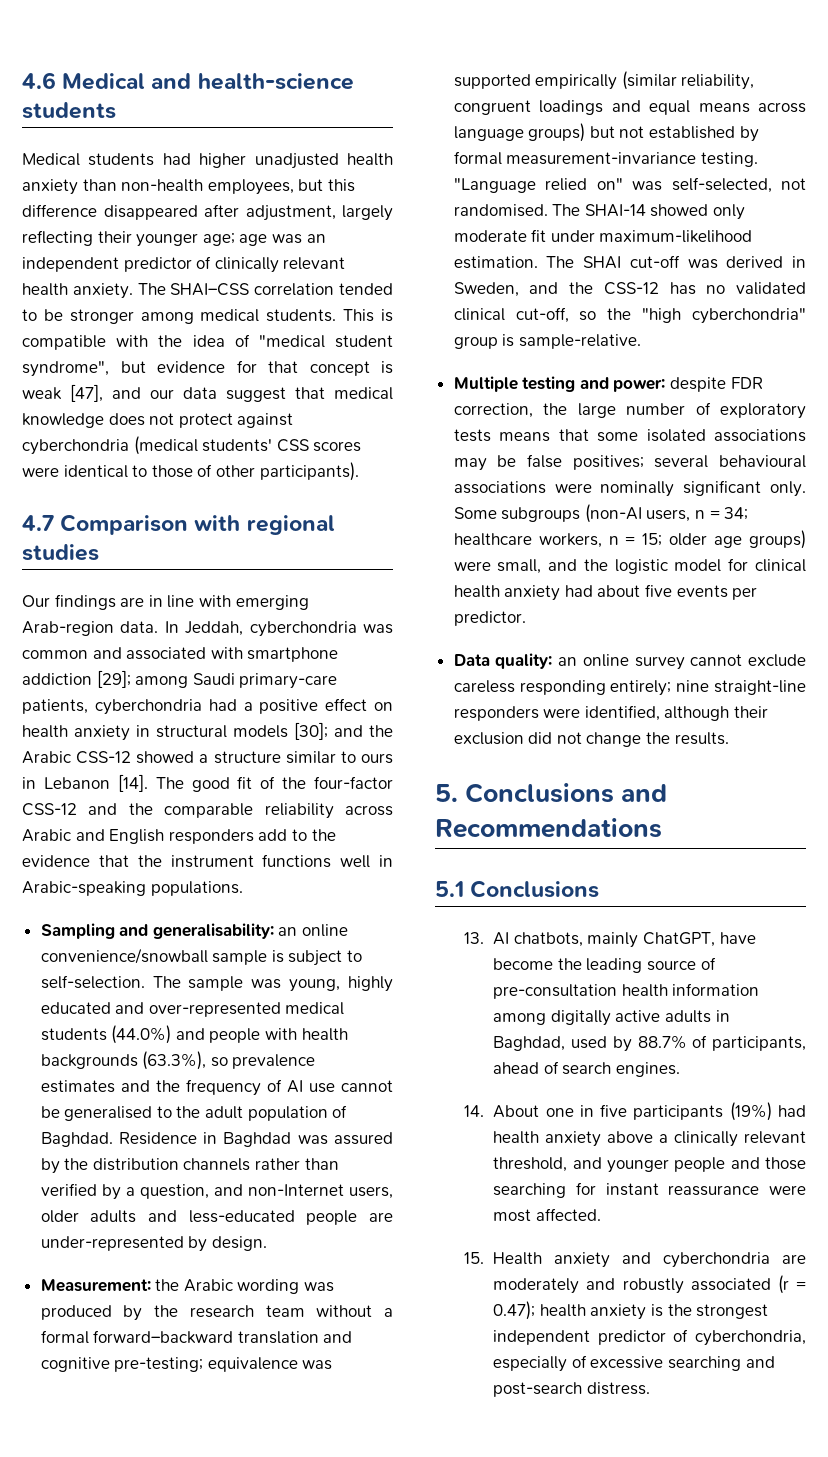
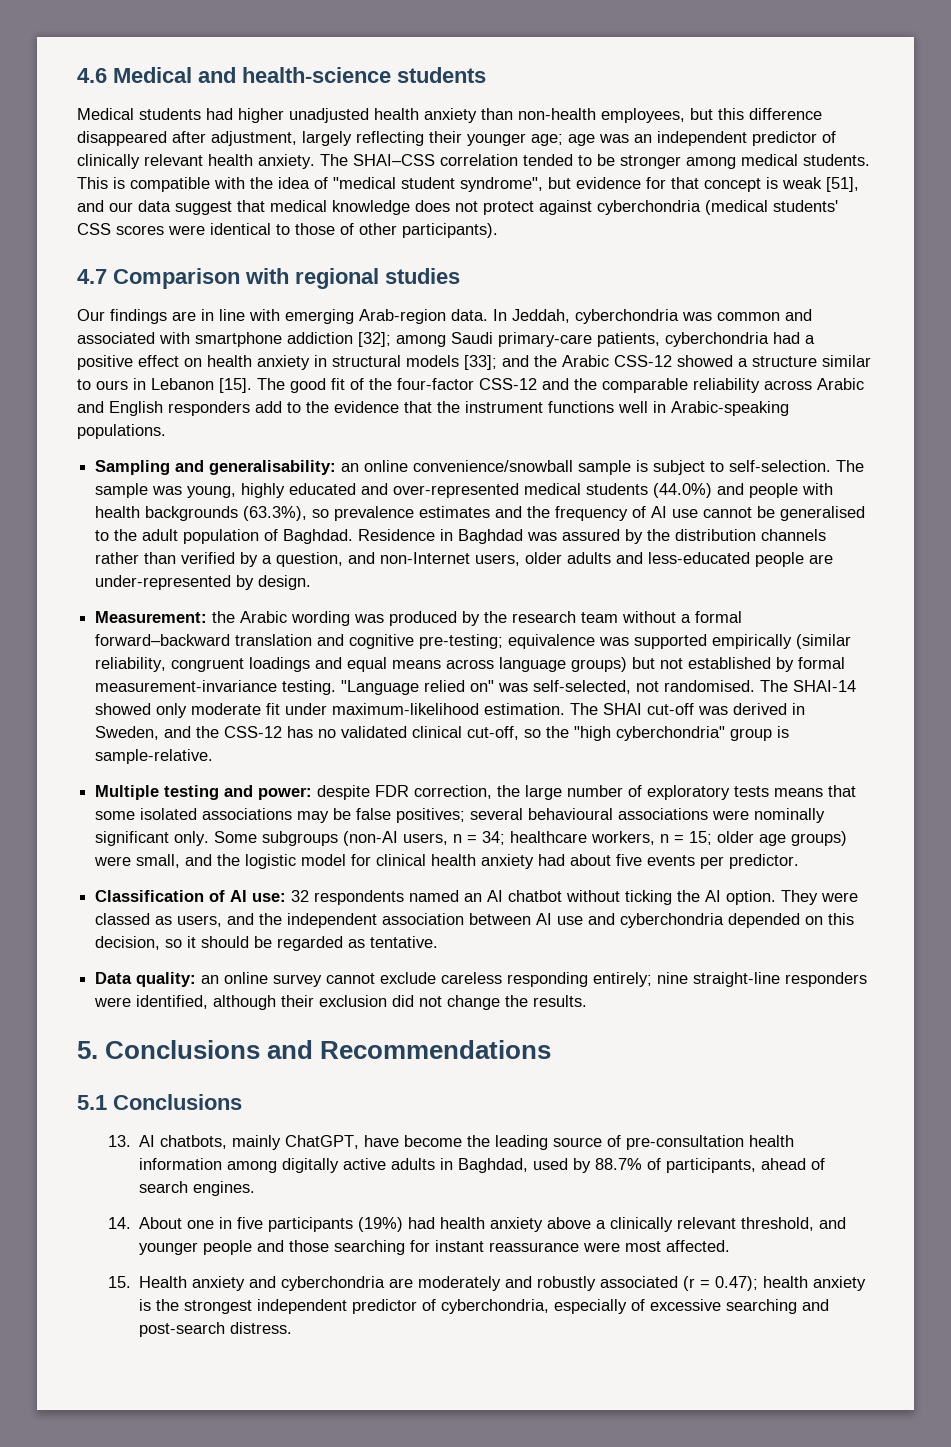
- This is compatible with the idea of "medical student syndrome", but evidence for that concept is weak [47], and our data suggest that medical knowledge does not protect against cyberchondria (medical students' CSS scores were identical to those of other participants).
+ This is compatible with the idea of "medical student syndrome", but evidence for that concept is weak [51], and our data suggest that medical knowledge does not protect against cyberchondria (medical students' CSS scores were identical to those of other participants).
- In Jeddah, cyberchondria was common and associated with smartphone addiction [29]; among Saudi primary-care patients, cyberchondria had a positive effect on health anxiety in structural models [30]; and the Arabic CSS-12 showed a structure similar to ours in Lebanon [14].
+ In Jeddah, cyberchondria was common and associated with smartphone addiction [32]; among Saudi primary-care patients, cyberchondria had a positive effect on health anxiety in structural models [33]; and the Arabic CSS-12 showed a structure similar to ours in Lebanon [15].
+ Classification of AI use: 32 respondents named an AI chatbot without ticking the AI option. They were classed as users, and the independent association between AI use and cyberchondria depended on this decision, so it should be regarded as tentative.

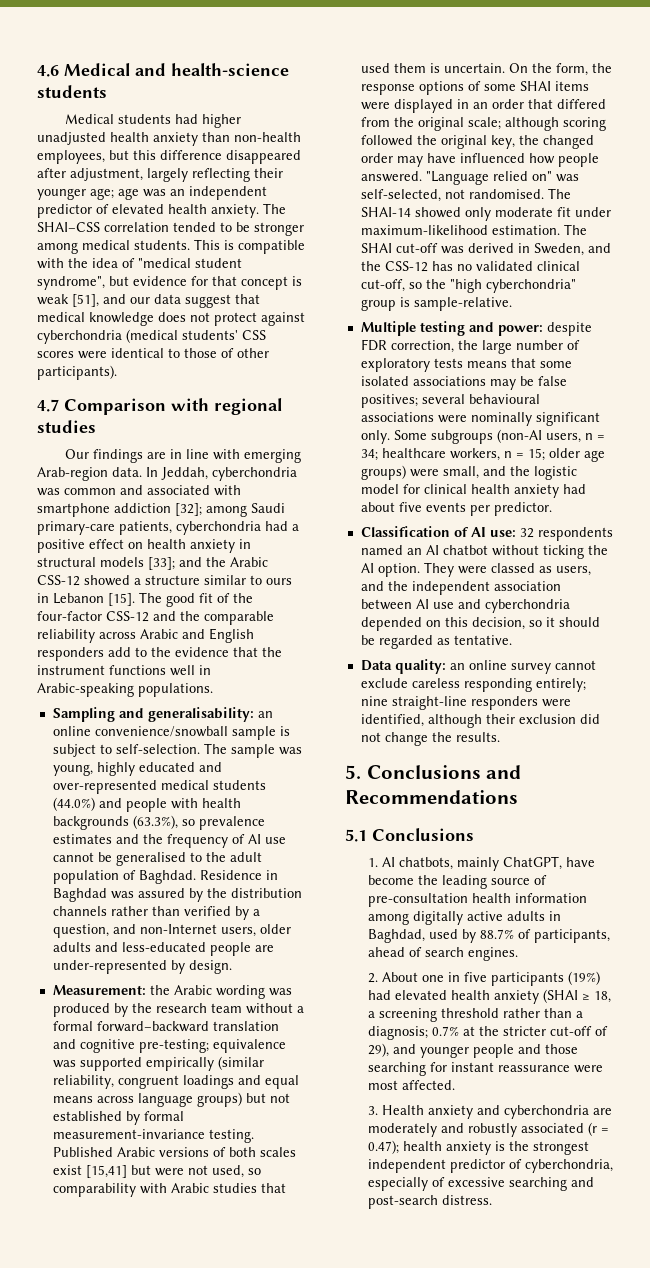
- Medical students had higher unadjusted health anxiety than non-health employees, but this difference disappeared after adjustment, largely reflecting their younger age; age was an independent predictor of clinically relevant health anxiety.
+ Medical students had higher unadjusted health anxiety than non-health employees, but this difference disappeared after adjustment, largely reflecting their younger age; age was an independent predictor of elevated health anxiety.
+ Published Arabic versions of both scales exist [15,41] but were not used, so comparability with Arabic studies that used them is uncertain. On the form, the response options of some SHAI items were displayed in an order that differed from the original scale; although scoring followed the original key, the changed order may have influenced how people answered.
- 13. AI chatbots, mainly ChatGPT, have become the leading source of pre-consultation health information among digitally active adults in Baghdad, used by 88.7% of participants, ahead of search engines.
+ 1. AI chatbots, mainly ChatGPT, have become the leading source of pre-consultation health information among digitally active adults in Baghdad, used by 88.7% of participants, ahead of search engines.
- 14. About one in five participants (19%) had health anxiety above a clinically relevant threshold, and younger people and those searching for instant reassurance were most affected.
+ 2. About one in five participants (19%) had elevated health anxiety (SHAI ≥ 18, a screening threshold rather than a diagnosis; 0.7% at the stricter cut-off of 29), and younger people and those searching for instant reassurance were most affected.
- 15. Health anxiety and cyberchondria are moderately and robustly associated (r = 0.47); health anxiety is the strongest independent predictor of cyberchondria, especially of excessive searching and post-search distress.
+ 3. Health anxiety and cyberchondria are moderately and robustly associated (r = 0.47); health anxiety is the strongest independent predictor of cyberchondria, especially of excessive searching and post-search distress.

